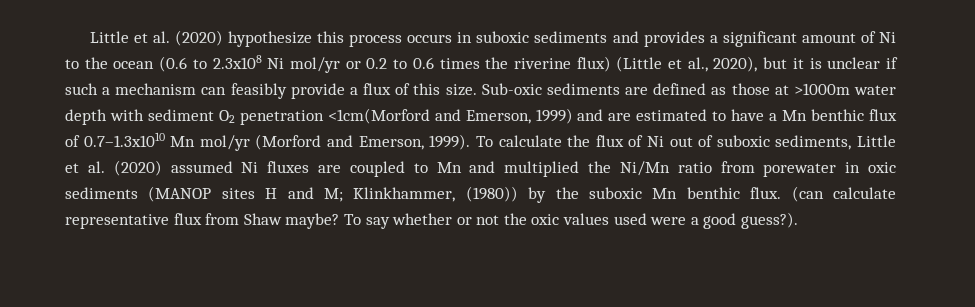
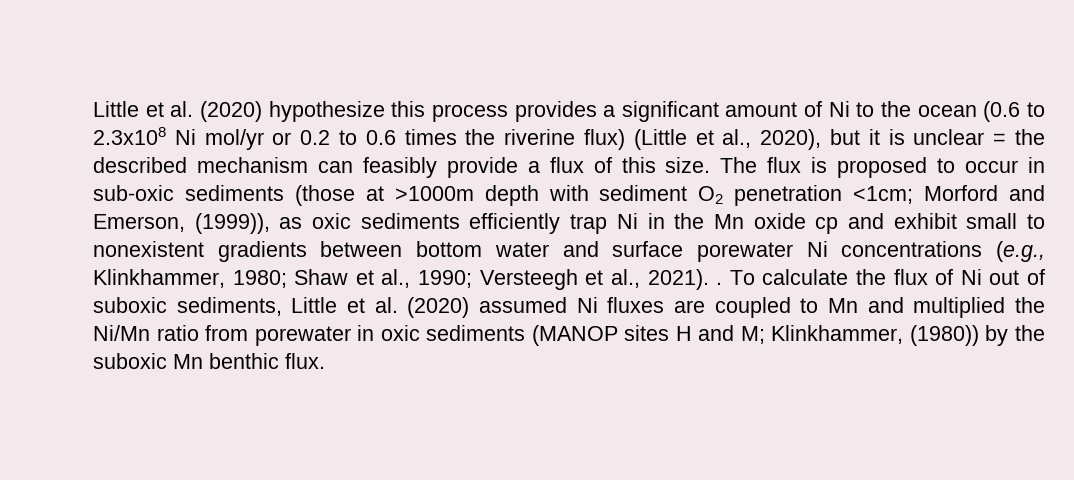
- Little et al. (2020) hypothesize this process occurs in suboxic sediments and provides a significant amount of Ni to the ocean (0.6 to 2.3x108 Ni mol/yr or 0.2 to 0.6 times the riverine flux) (Little et al., 2020), but it is unclear if such a mechanism can feasibly provide a flux of this size.
+ Little et al. (2020) hypothesize this process provides a significant amount of Ni to the ocean (0.6 to 2.3x108 Ni mol/yr or 0.2 to 0.6 times the riverine flux) (Little et al., 2020), but it is unclear = the described mechanism can feasibly provide a flux of this size.
- Sub-oxic sediments are defined as those at >1000m water depth with sediment O2 penetration <1cm(Morford and Emerson, 1999) and are estimated to have a Mn benthic flux of 0.7–1.3x1010 Mn mol/yr (Morford and Emerson, 1999).
+ The flux is proposed to occur in sub-oxic sediments (those at >1000m depth with sediment O2 penetration <1cm; Morford and Emerson, (1999)), as oxic sediments efficiently trap Ni in the Mn oxide cp and exhibit small to nonexistent gradients between bottom water and surface porewater Ni concentrations (e.g., Klinkhammer, 1980; Shaw et al., 1990; Versteegh et al., 2021). .
- (can calculate representative flux from Shaw maybe? To say whether or not the oxic values used were a good guess?).

